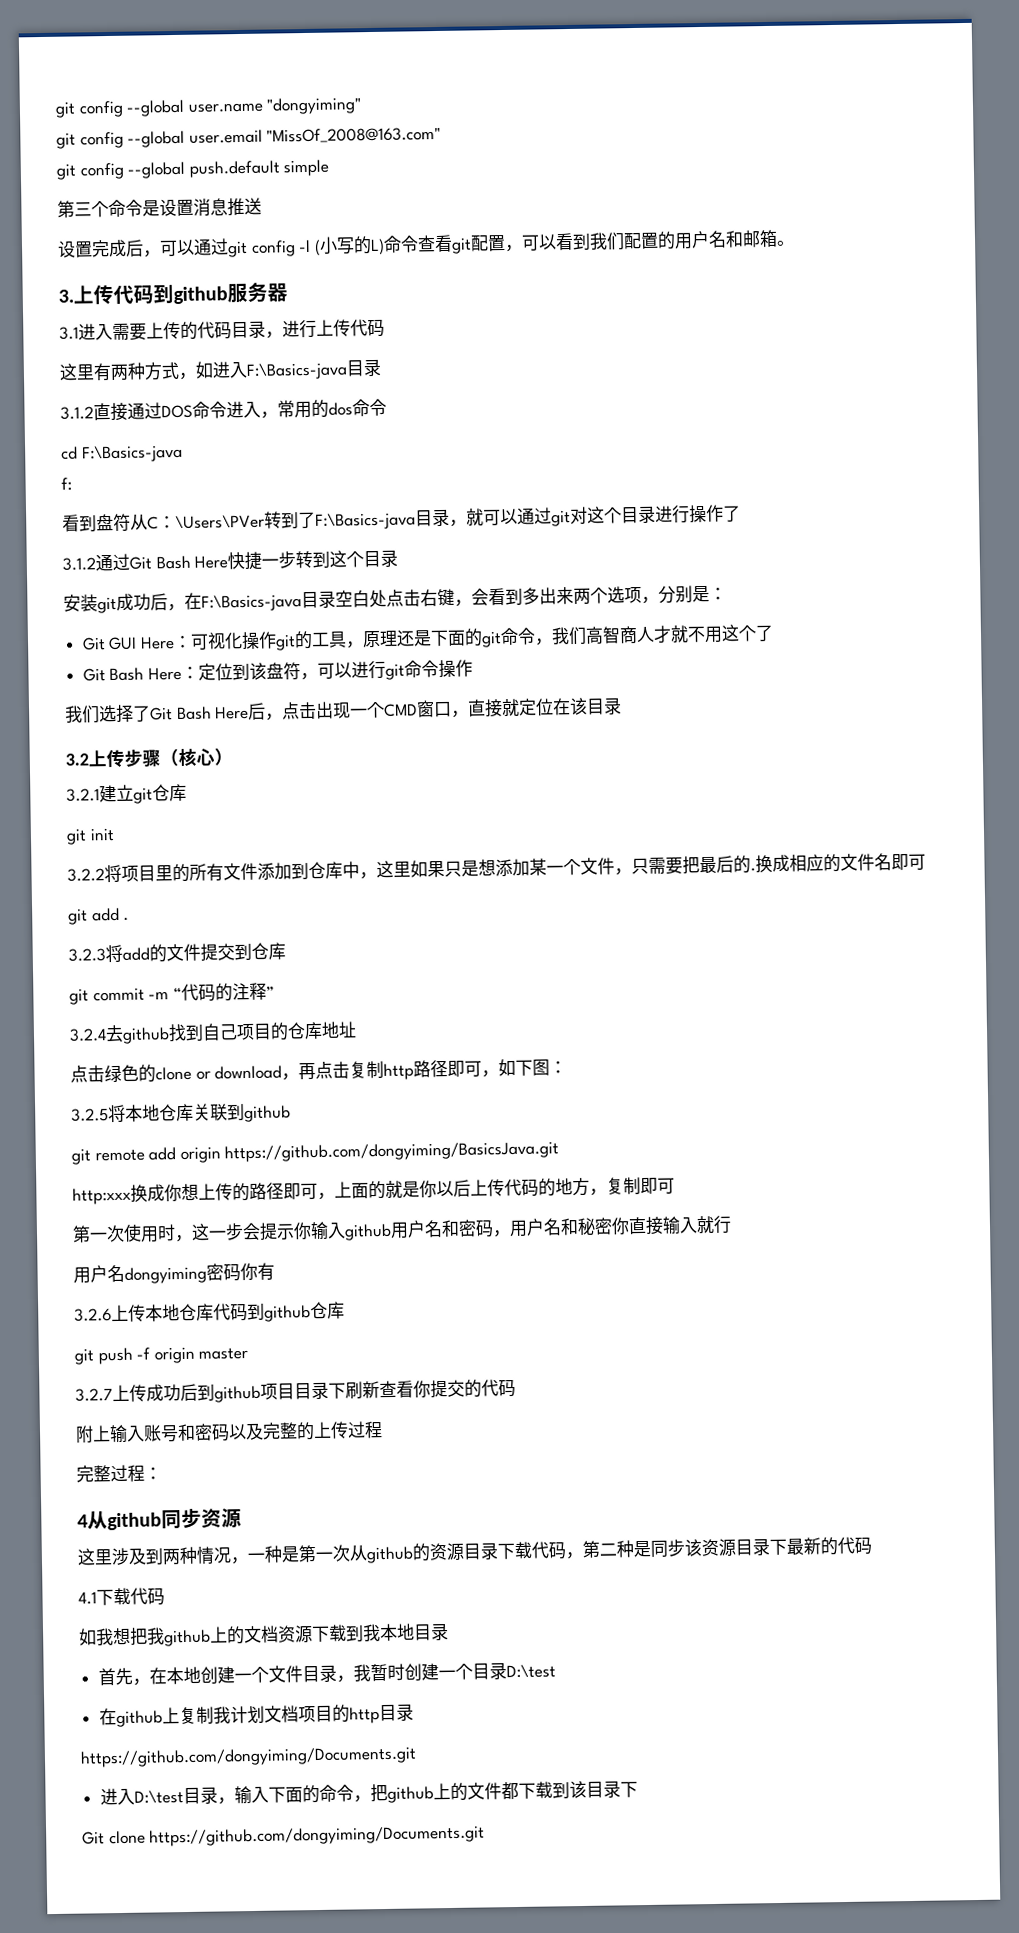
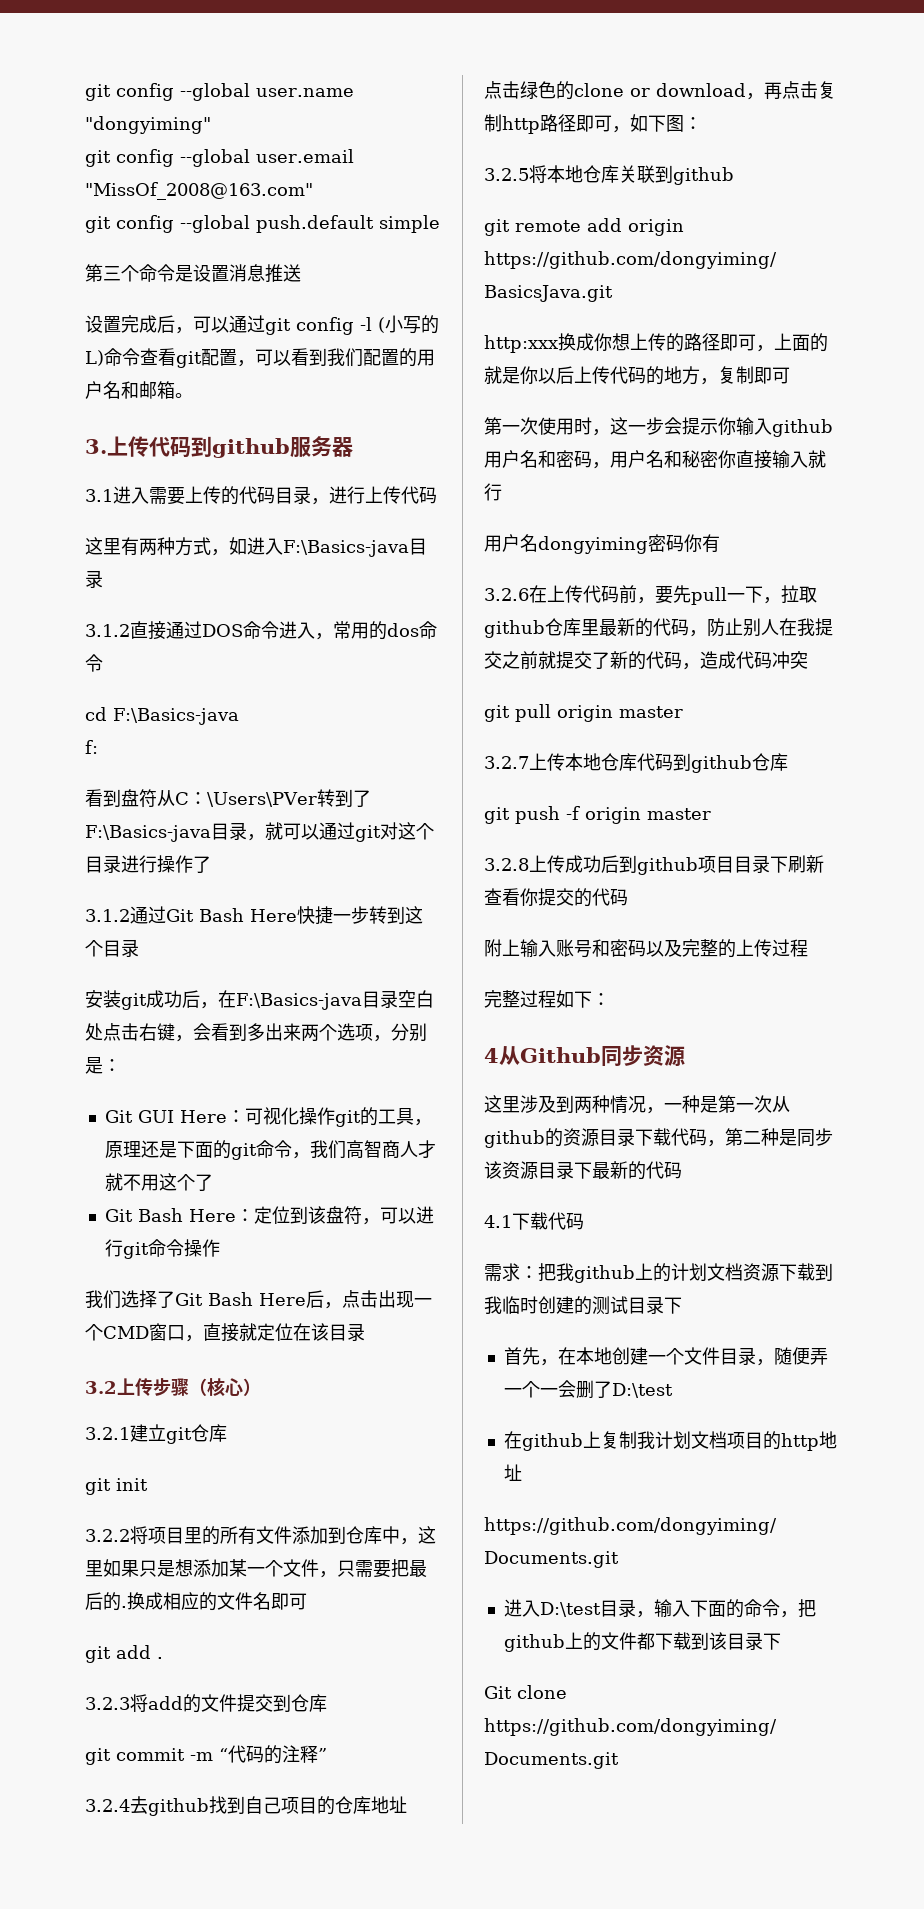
- 3.2.6上传本地仓库代码到github仓库
+ 3.2.6在上传代码前，要先pull一下，拉取github仓库里最新的代码，防止别人在我提交之前就提交了新的代码，造成代码冲突
+ git pull origin master
+ 3.2.7上传本地仓库代码到github仓库
- 3.2.7上传成功后到github项目目录下刷新查看你提交的代码
+ 3.2.8上传成功后到github项目目录下刷新查看你提交的代码
- 完整过程：
+ 完整过程如下：
- 4从github同步资源
+ 4从Github同步资源
- 如我想把我github上的文档资源下载到我本地目录
+ 需求：把我github上的计划文档资源下载到我临时创建的测试目录下
- 首先，在本地创建一个文件目录，我暂时创建一个目录D:\test
+ 首先，在本地创建一个文件目录，随便弄一个一会删了D:\test
- 在github上复制我计划文档项目的http目录
+ 在github上复制我计划文档项目的http地址

